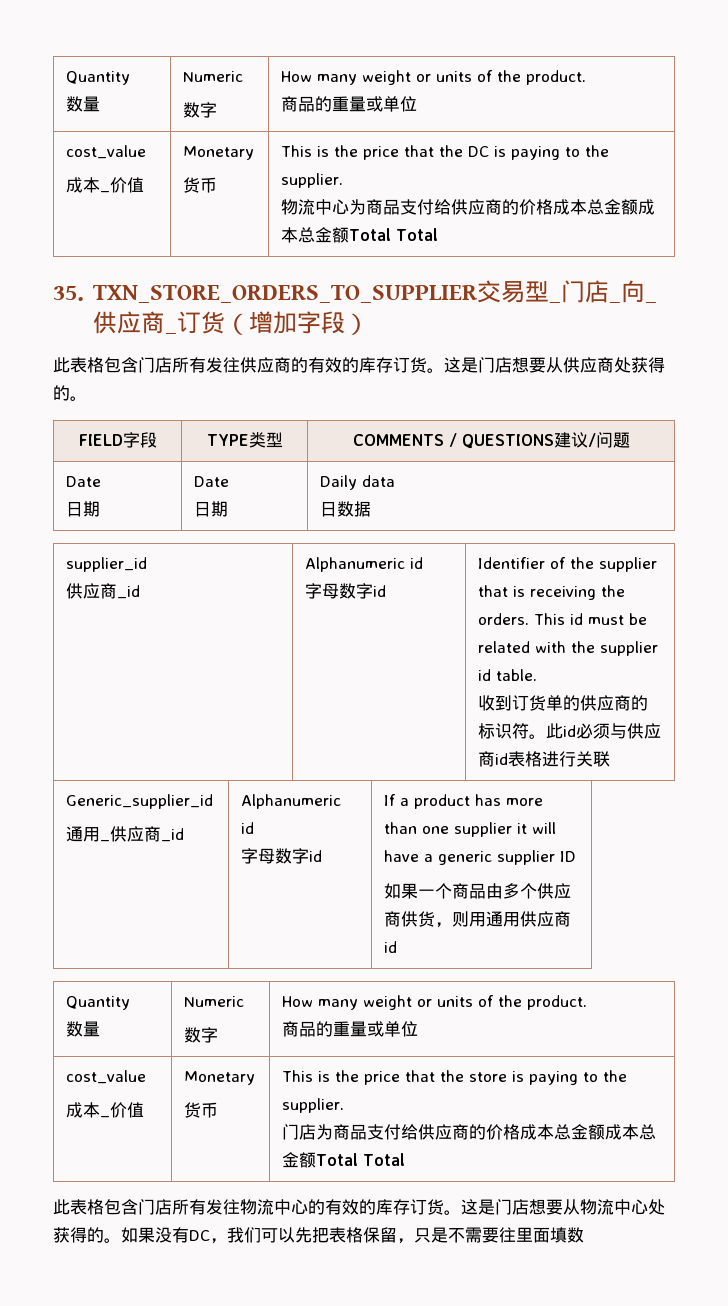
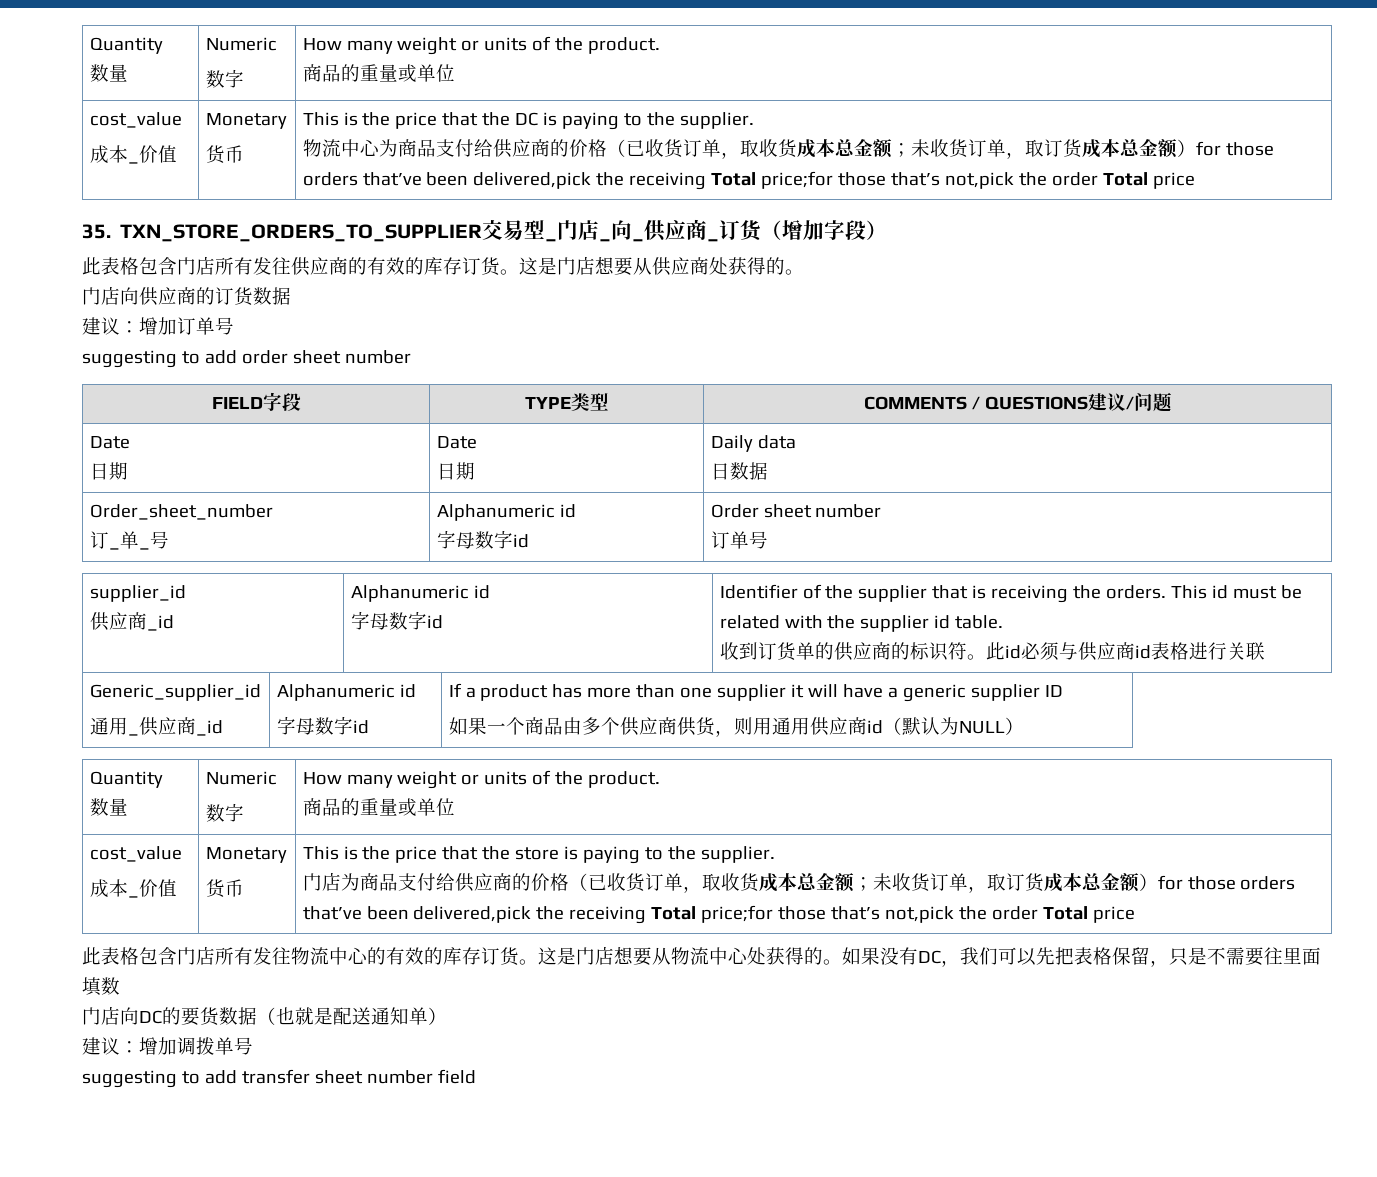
- 物流中心为商品支付给供应商的价格成本总金额成本总金额Total Total
+ 物流中心为商品支付给供应商的价格（已收货订单，取收货成本总金额；未收货订单，取订货成本总金额）for those orders that’ve been delivered,pick the receiving Total price;for those that’s not,pick the order Total price
+ 门店向供应商的订货数据
+ 建议：增加订单号
+ suggesting to add order sheet number
+ Order_sheet_number
+ 订_单_号 | Alphanumeric id
+ 字母数字id | Order sheet number
+ 订单号
- 如果一个商品由多个供应商供货，则用通用供应商id
+ 如果一个商品由多个供应商供货，则用通用供应商id（默认为NULL）
- 门店为商品支付给供应商的价格成本总金额成本总金额Total Total
+ 门店为商品支付给供应商的价格（已收货订单，取收货成本总金额；未收货订单，取订货成本总金额）for those orders that’ve been delivered,pick the receiving Total price;for those that’s not,pick the order Total price
+ 门店向DC的要货数据（也就是配送通知单）
+ 建议：增加调拨单号
+ suggesting to add transfer sheet number field

